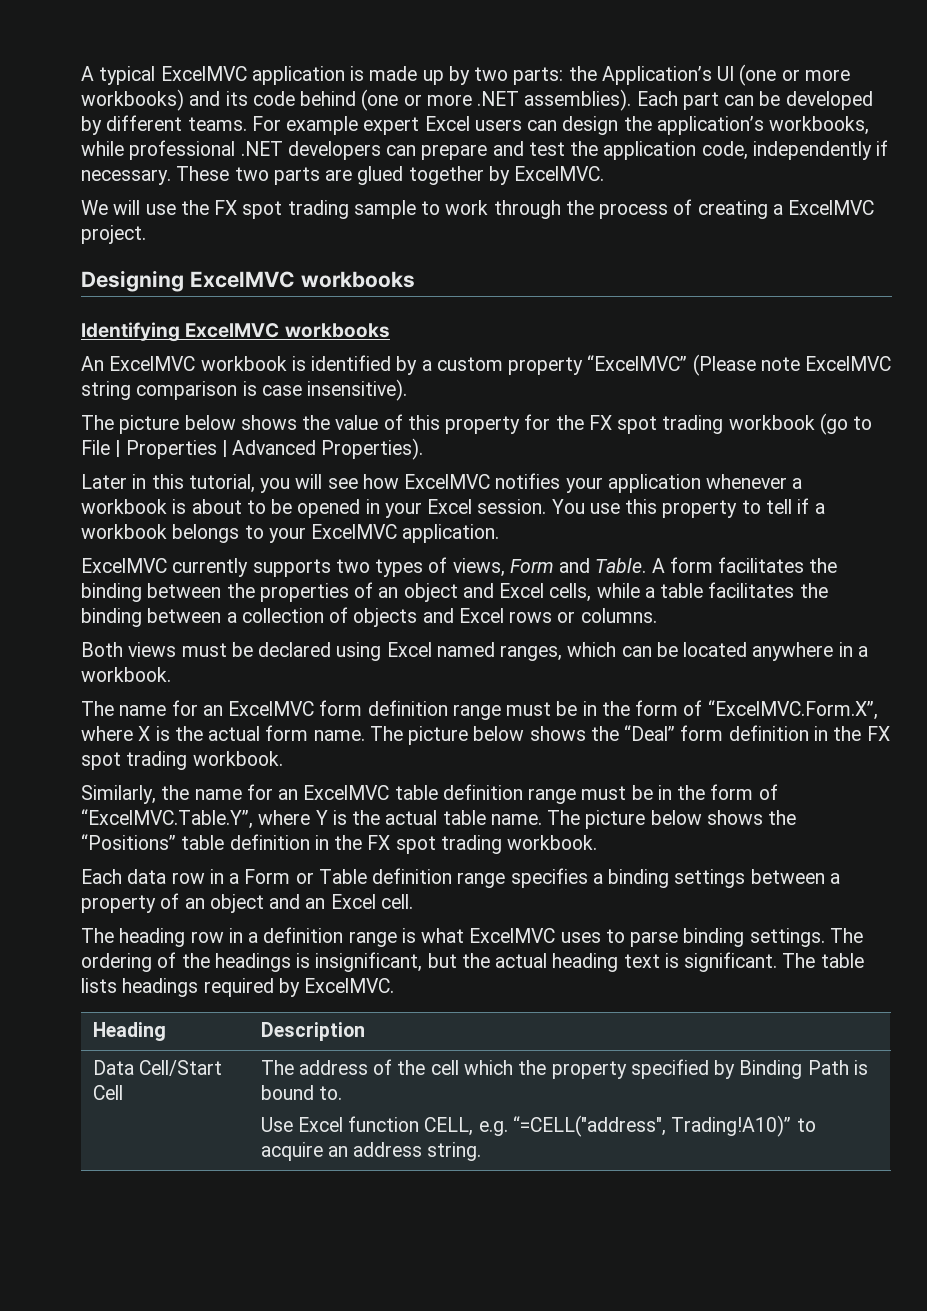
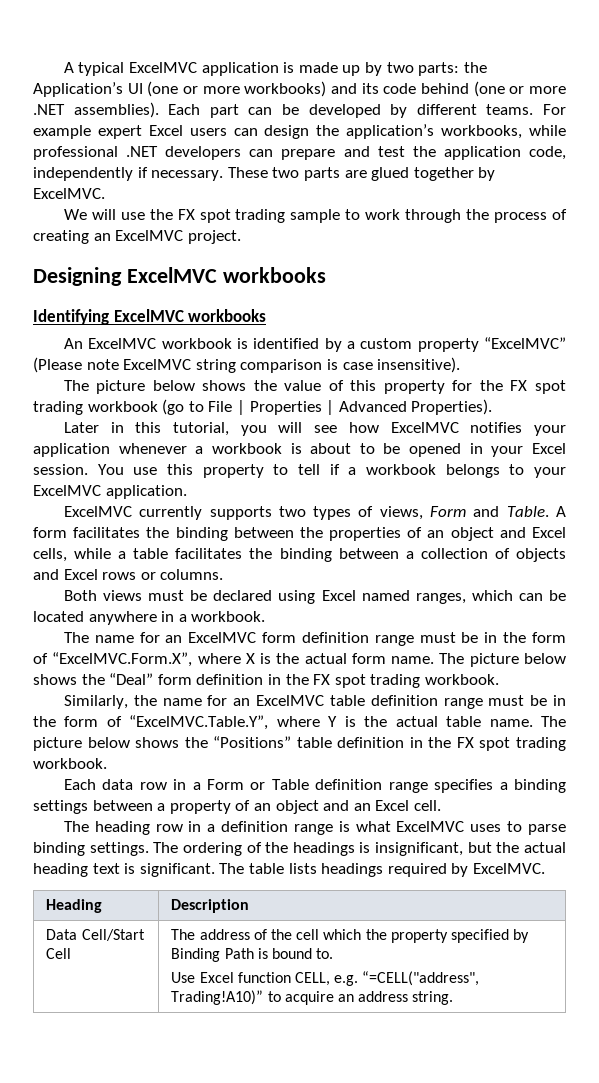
- We will use the FX spot trading sample to work through the process of creating a ExcelMVC project.
+ We will use the FX spot trading sample to work through the process of creating an ExcelMVC project.

